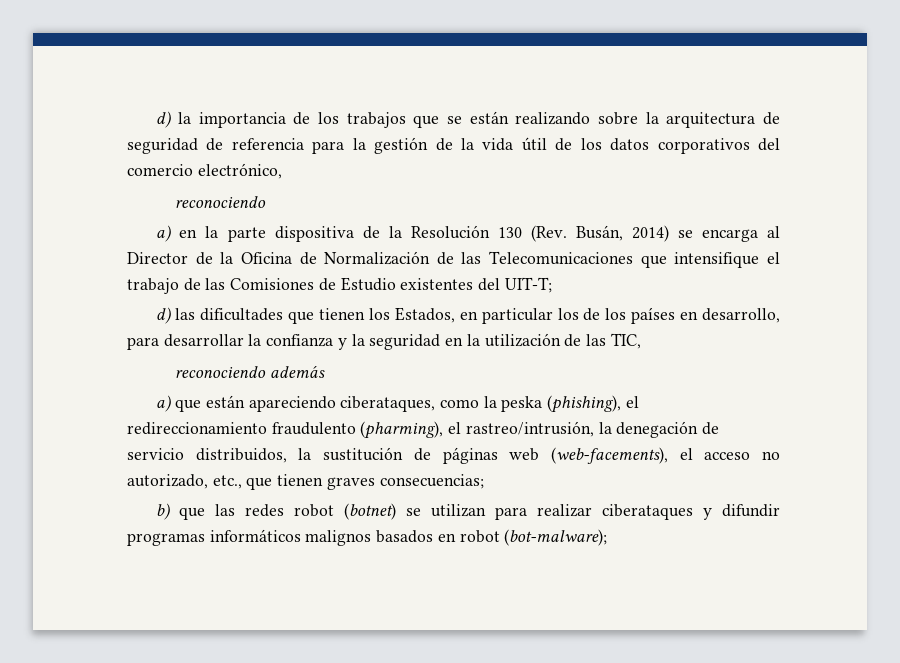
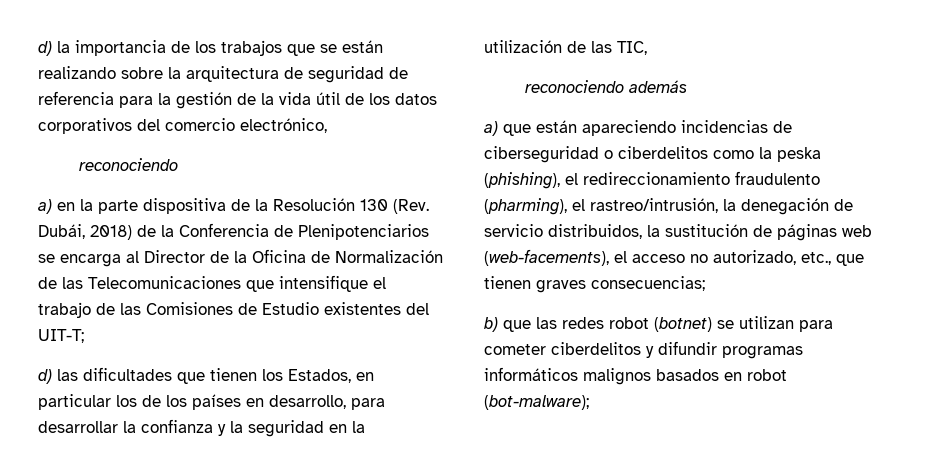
- a) en la parte dispositiva de la Resolución 130 (Rev. Busán, 2014) se encarga al Director de la Oficina de Normalización de las Telecomunicaciones que intensifique el trabajo de las Comisiones de Estudio existentes del UIT-T;
+ a) en la parte dispositiva de la Resolución 130 (Rev. Dubái, 2018) de la Conferencia de Plenipotenciarios se encarga al Director de la Oficina de Normalización de las Telecomunicaciones que intensifique el trabajo de las Comisiones de Estudio existentes del UIT-T;
- a) que están apareciendo ciberataques, como la peska (phishing), el redireccionamiento fraudulento (pharming), el rastreo/intrusión, la denegación de servicio distribuidos, la sustitución de páginas web (web-facements), el acceso no autorizado, etc., que tienen graves consecuencias;
+ a) que están apareciendo incidencias de ciberseguridad o ciberdelitos como la peska (phishing), el redireccionamiento fraudulento (pharming), el rastreo/intrusión, la denegación de servicio distribuidos, la sustitución de páginas web (web-facements), el acceso no autorizado, etc., que tienen graves consecuencias;
- b) que las redes robot (botnet) se utilizan para realizar ciberataques y difundir programas informáticos malignos basados en robot (bot-malware);
+ b) que las redes robot (botnet) se utilizan para cometer ciberdelitos y difundir programas informáticos malignos basados en robot (bot-malware);

